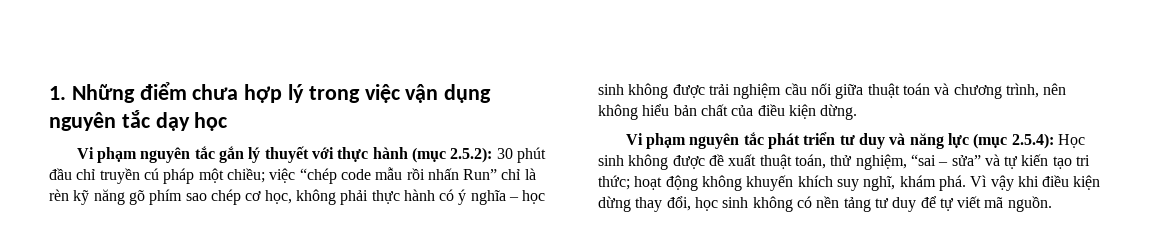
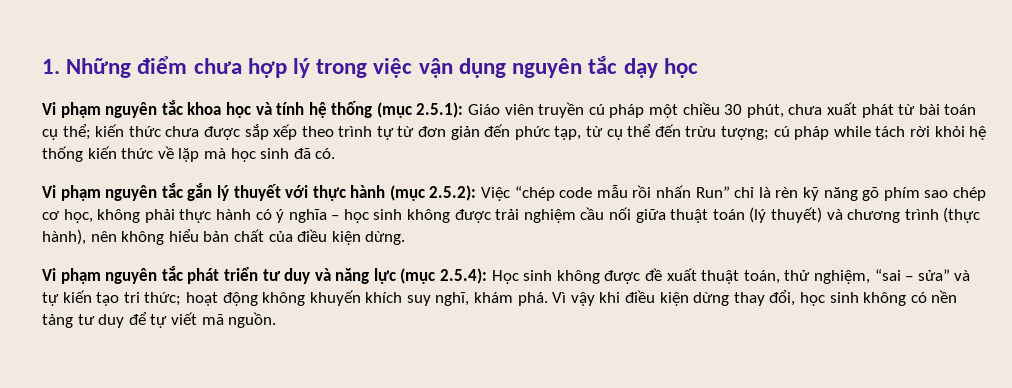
+ Vi phạm nguyên tắc khoa học và tính hệ thống (mục 2.5.1): Giáo viên truyền cú pháp một chiều 30 phút, chưa xuất phát từ bài toán cụ thể; kiến thức chưa được sắp xếp theo trình tự từ đơn giản đến phức tạp, từ cụ thể đến trừu tượng; cú pháp while tách rời khỏi hệ thống kiến thức về lặp mà học sinh đã có.
- Vi phạm nguyên tắc gắn lý thuyết với thực hành (mục 2.5.2): 30 phút đầu chỉ truyền cú pháp một chiều; việc “chép code mẫu rồi nhấn Run” chỉ là rèn kỹ năng gõ phím sao chép cơ học, không phải thực hành có ý nghĩa – học sinh không được trải nghiệm cầu nối giữa thuật toán và chương trình, nên không hiểu bản chất của điều kiện dừng.
+ Vi phạm nguyên tắc gắn lý thuyết với thực hành (mục 2.5.2): Việc “chép code mẫu rồi nhấn Run” chỉ là rèn kỹ năng gõ phím sao chép cơ học, không phải thực hành có ý nghĩa – học sinh không được trải nghiệm cầu nối giữa thuật toán (lý thuyết) và chương trình (thực hành), nên không hiểu bản chất của điều kiện dừng.

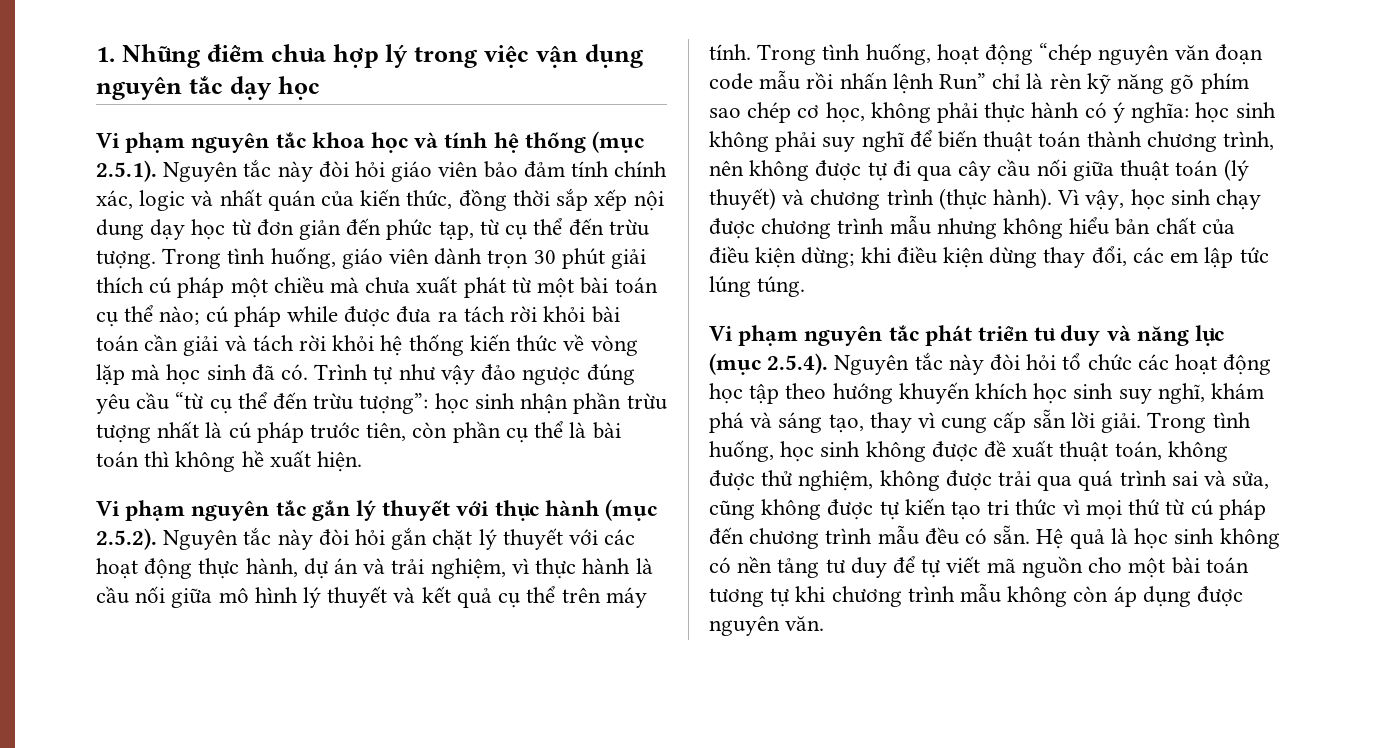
- Vi phạm nguyên tắc khoa học và tính hệ thống (mục 2.5.1): Giáo viên truyền cú pháp một chiều 30 phút, chưa xuất phát từ bài toán cụ thể; kiến thức chưa được sắp xếp theo trình tự từ đơn giản đến phức tạp, từ cụ thể đến trừu tượng; cú pháp while tách rời khỏi hệ thống kiến thức về lặp mà học sinh đã có.
+ Vi phạm nguyên tắc khoa học và tính hệ thống (mục 2.5.1). Nguyên tắc này đòi hỏi giáo viên bảo đảm tính chính xác, logic và nhất quán của kiến thức, đồng thời sắp xếp nội dung dạy học từ đơn giản đến phức tạp, từ cụ thể đến trừu tượng. Trong tình huống, giáo viên dành trọn 30 phút giải thích cú pháp một chiều mà chưa xuất phát từ một bài toán cụ thể nào; cú pháp while được đưa ra tách rời khỏi bài toán cần giải và tách rời khỏi hệ thống kiến thức về vòng lặp mà học sinh đã có. Trình tự như vậy đảo ngược đúng yêu cầu “từ cụ thể đến trừu tượng”: học sinh nhận phần trừu tượng nhất là cú pháp trước tiên, còn phần cụ thể là bài toán thì không hề xuất hiện.
- Vi phạm nguyên tắc gắn lý thuyết với thực hành (mục 2.5.2): Việc “chép code mẫu rồi nhấn Run” chỉ là rèn kỹ năng gõ phím sao chép cơ học, không phải thực hành có ý nghĩa – học sinh không được trải nghiệm cầu nối giữa thuật toán (lý thuyết) và chương trình (thực hành), nên không hiểu bản chất của điều kiện dừng.
+ Vi phạm nguyên tắc gắn lý thuyết với thực hành (mục 2.5.2). Nguyên tắc này đòi hỏi gắn chặt lý thuyết với các hoạt động thực hành, dự án và trải nghiệm, vì thực hành là cầu nối giữa mô hình lý thuyết và kết quả cụ thể trên máy tính. Trong tình huống, hoạt động “chép nguyên văn đoạn code mẫu rồi nhấn lệnh Run” chỉ là rèn kỹ năng gõ phím sao chép cơ học, không phải thực hành có ý nghĩa: học sinh không phải suy nghĩ để biến thuật toán thành chương trình, nên không được tự đi qua cây cầu nối giữa thuật toán (lý thuyết) và chương trình (thực hành). Vì vậy, học sinh chạy được chương trình mẫu nhưng không hiểu bản chất của điều kiện dừng; khi điều kiện dừng thay đổi, các em lập tức lúng túng.
- Vi phạm nguyên tắc phát triển tư duy và năng lực (mục 2.5.4): Học sinh không được đề xuất thuật toán, thử nghiệm, “sai – sửa” và tự kiến tạo tri thức; hoạt động không khuyến khích suy nghĩ, khám phá. Vì vậy khi điều kiện dừng thay đổi, học sinh không có nền tảng tư duy để tự viết mã nguồn.
+ Vi phạm nguyên tắc phát triển tư duy và năng lực (mục 2.5.4). Nguyên tắc này đòi hỏi tổ chức các hoạt động học tập theo hướng khuyến khích học sinh suy nghĩ, khám phá và sáng tạo, thay vì cung cấp sẵn lời giải. Trong tình huống, học sinh không được đề xuất thuật toán, không được thử nghiệm, không được trải qua quá trình sai và sửa, cũng không được tự kiến tạo tri thức vì mọi thứ từ cú pháp đến chương trình mẫu đều có sẵn. Hệ quả là học sinh không có nền tảng tư duy để tự viết mã nguồn cho một bài toán tương tự khi chương trình mẫu không còn áp dụng được nguyên văn.

